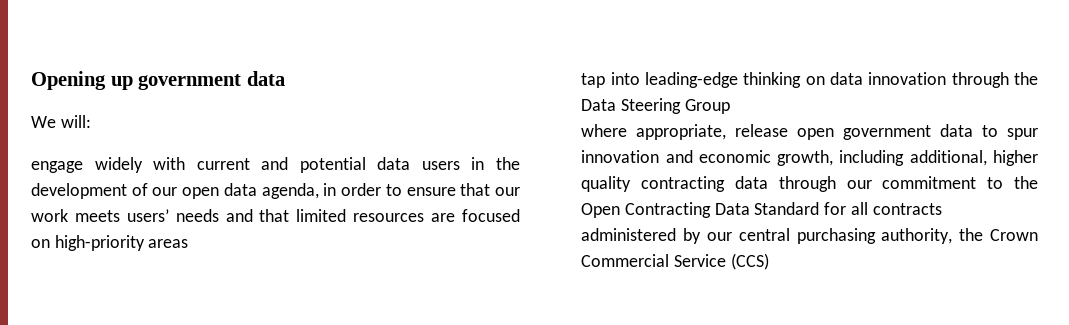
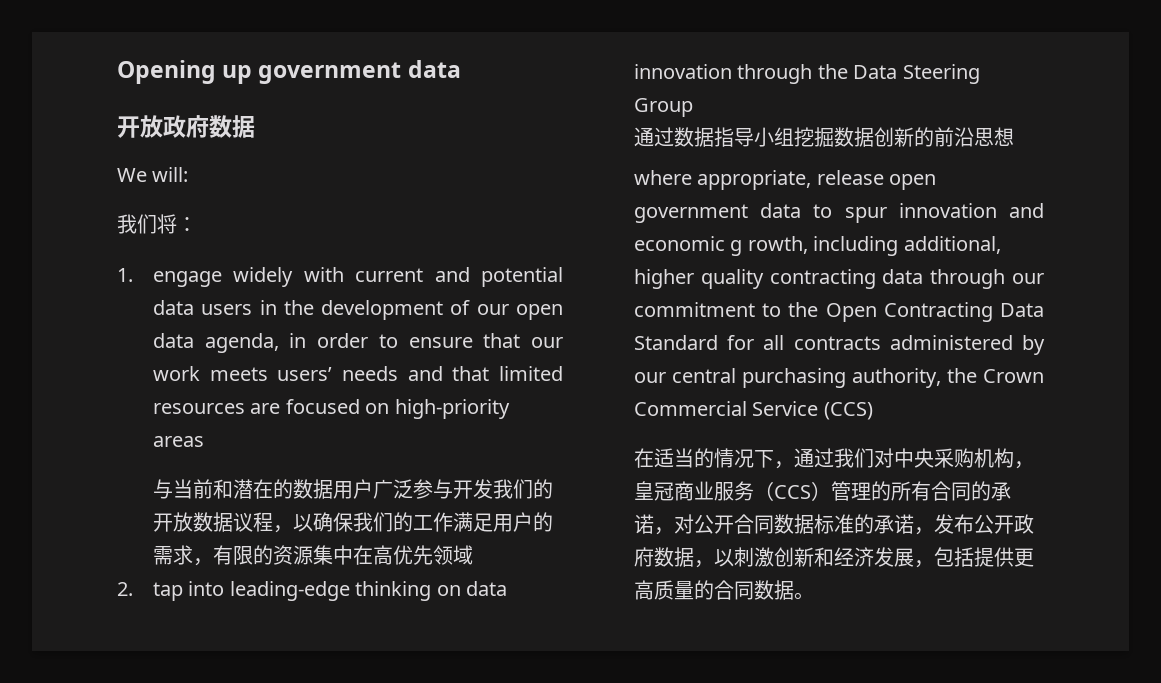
+ 开放政府数据
- engage widely with current and potential data users in the development of our open data agenda, in order to ensure that our work meets users’ needs and that limited resources are focused on high-priority areas
+ 我们将：
+ 1. engage widely with current and potential data users in the development of our open data agenda, in order to ensure that our work meets users’ needs and that limited resources are focused on high-priority areas
- tap into leading-edge thinking on data innovation through the Data Steering Group
+ 与当前和潜在的数据用户广泛参与开发我们的开放数据议程，以确保我们的工作满足用户的需求，有限的资源集中在高优先领域
+ 2. tap into leading-edge thinking on data innovation through the Data Steering Group
+ 通过数据指导小组挖掘数据创新的前沿思想
- where appropriate, release open government data to spur innovation and economic growth, including additional, higher quality contracting data through our commitment to the Open Contracting Data Standard for all contracts administered by our central purchasing authority, the Crown Commercial Service (CCS)
+ where appropriate, release open government data to spur innovation and economic g rowth, including additional, higher quality contracting data through our commitment to the Open Contracting Data Standard for all contracts administered by our central purchasing authority, the Crown Commercial Service (CCS)
+ 在适当的情况下，通过我们对中央采购机构，皇冠商业服务（CCS）管理的所有合同的承诺，对公开合同数据标准的承诺，发布公开政府数据，以刺激创新和经济发展，包括提供更高质量的合同数据。

